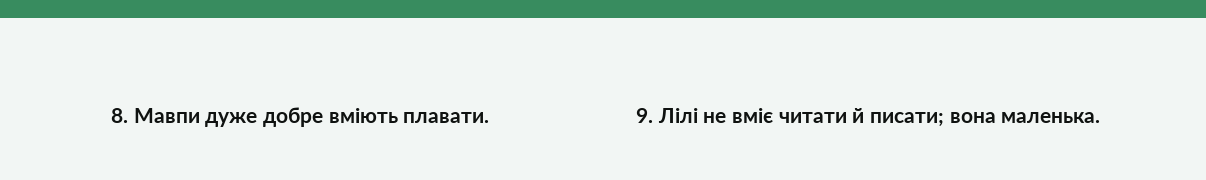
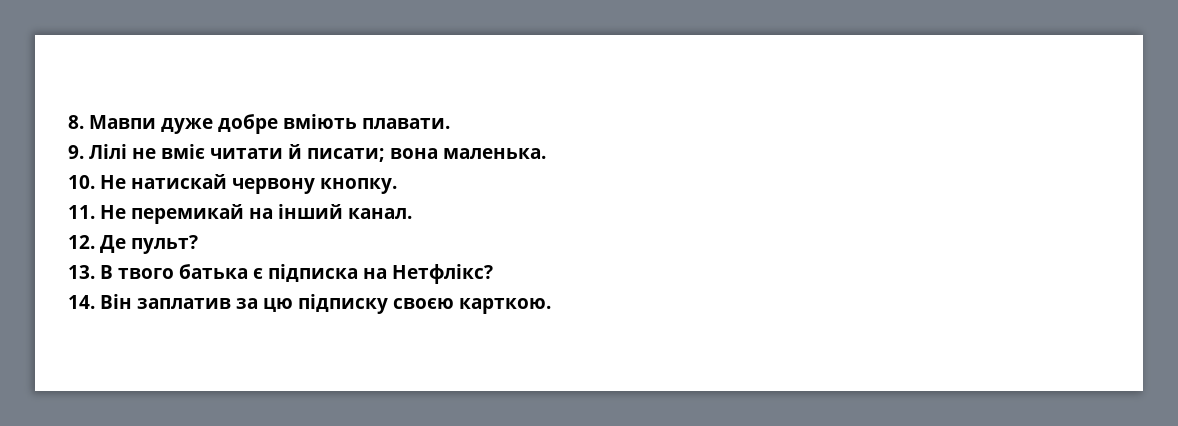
+ 10. Не натискай червону кнопку.
+ 11. Не перемикай на інший канал.
+ 12. Де пульт?
+ 13. В твого батька є підписка на Нетфлікс?
+ 14. Він заплатив за цю підписку своєю карткою.

